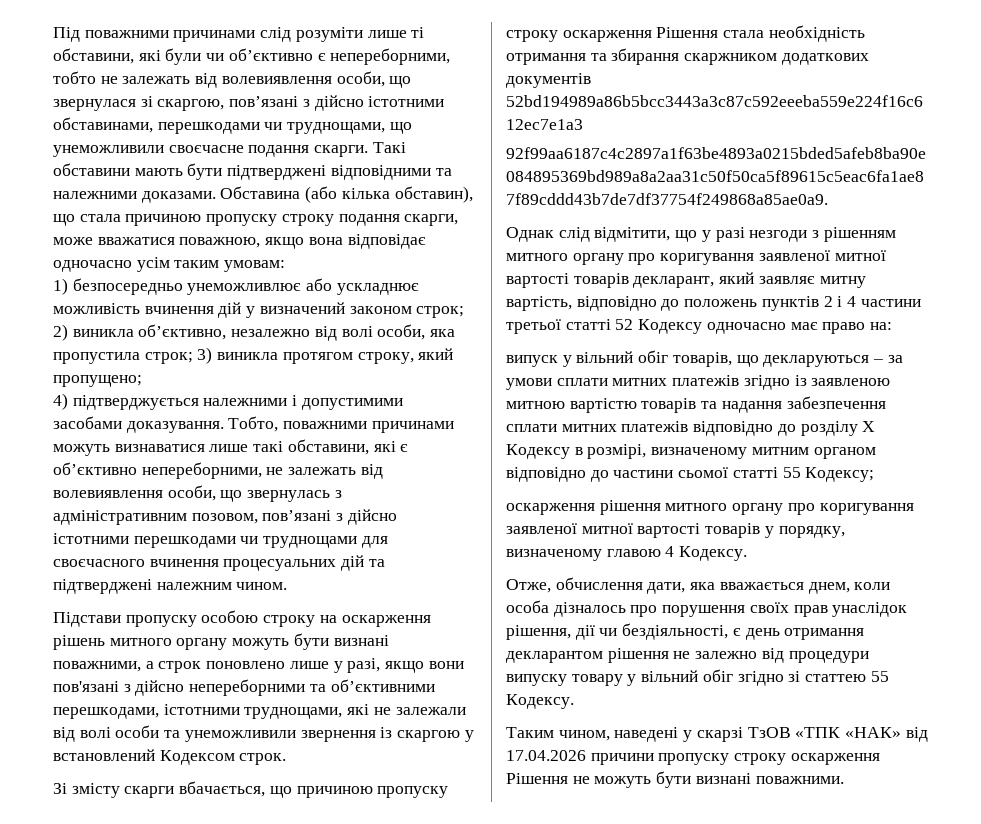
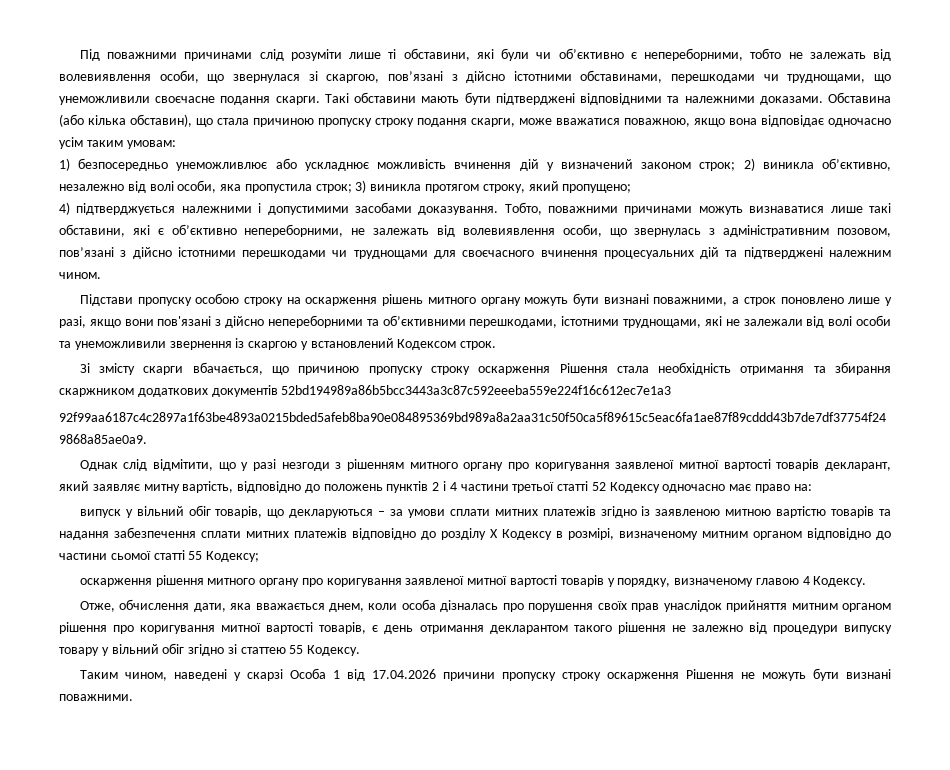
- Отже, обчислення дати, яка вважається днем, коли особа дізналось про порушення своїх прав унаслідок рішення, дії чи бездіяльності, є день отримання декларантом рішення не залежно від процедури випуску товару у вільний обіг згідно зі статтею 55 Кодексу.
+ Отже, обчислення дати, яка вважається днем, коли особа дізналась про порушення своїх прав унаслідок прийняття митним органом рішення про коригування митної вартості товарів, є день отримання декларантом такого рішення не залежно від процедури випуску товару у вільний обіг згідно зі статтею 55 Кодексу.
- Таким чином, наведені у скарзі ТзОВ «ТПК «НАК» від 17.04.2026 причини пропуску строку оскарження Рішення не можуть бути визнані поважними.
+ Таким чином, наведені у скарзі Особа 1 від 17.04.2026 причини пропуску строку оскарження Рішення не можуть бути визнані поважними.

